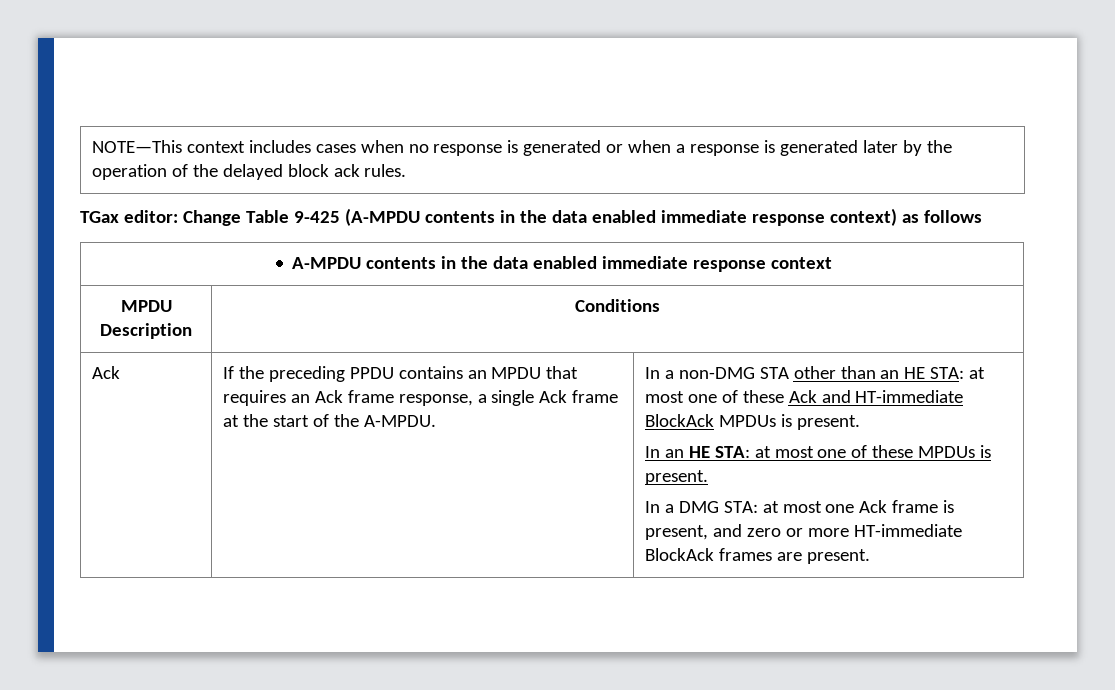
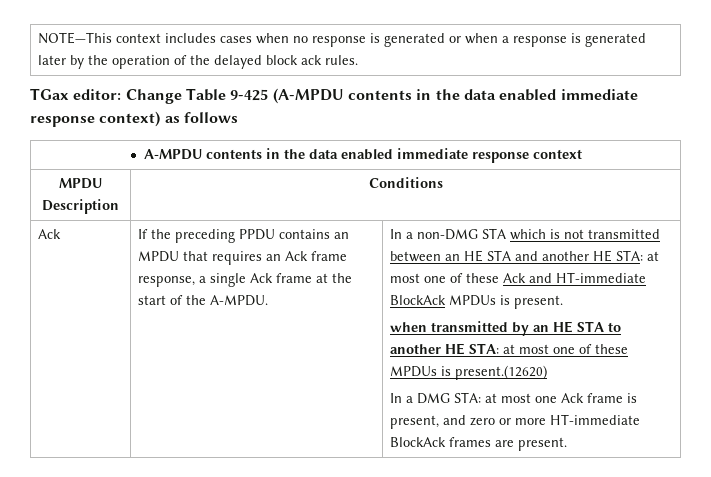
- In a non-DMG STA other than an HE STA: at most one of these Ack and HT-immediate BlockAck MPDUs is present.
+ In a non-DMG STA which is not transmitted between an HE STA and another HE STA: at most one of these Ack and HT-immediate BlockAck MPDUs is present.
- In an HE STA: at most one of these MPDUs is present.
+ when transmitted by an HE STA to another HE STA: at most one of these MPDUs is present.(12620)

